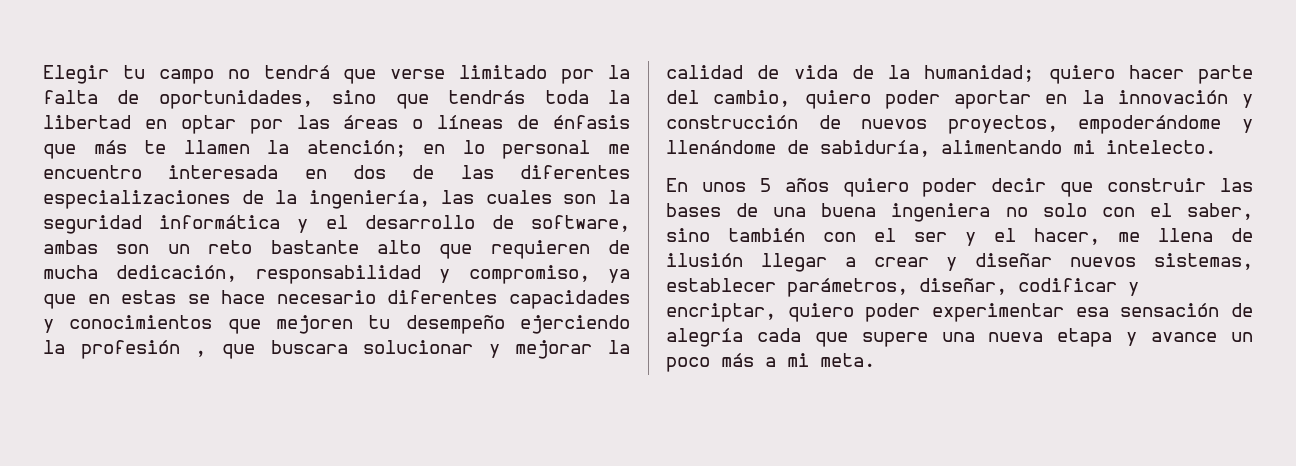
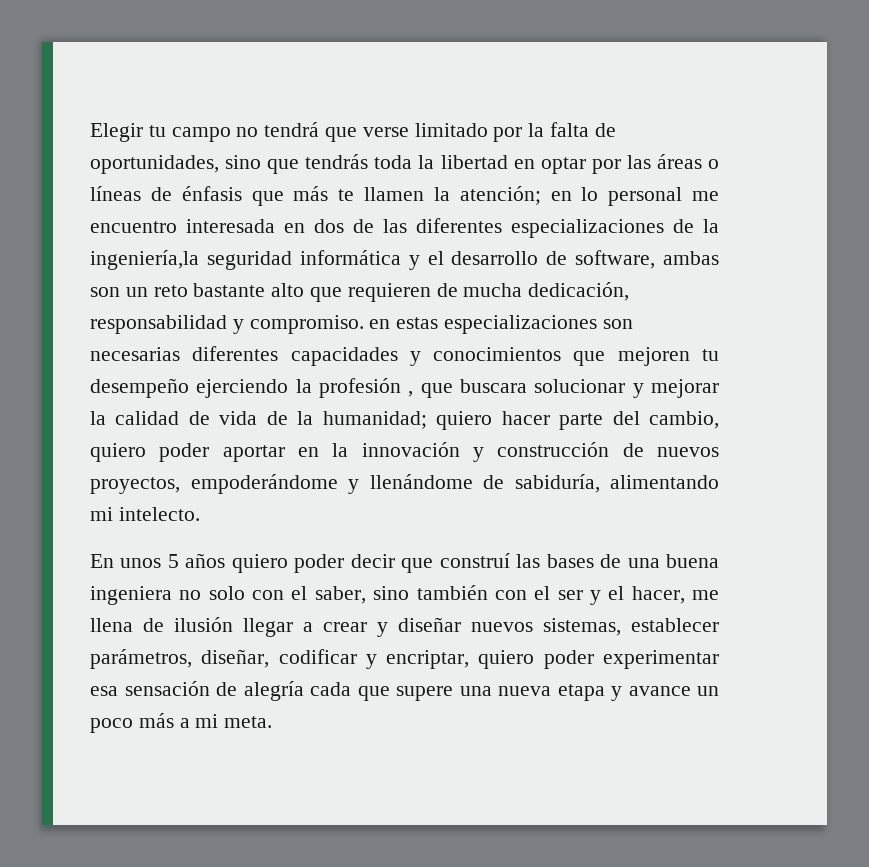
- en lo personal me encuentro interesada en dos de las diferentes especializaciones de la ingeniería, las cuales son la seguridad informática y el desarrollo de software, ambas son un reto bastante alto que requieren de mucha dedicación, responsabilidad y compromiso, ya que en estas se hace necesario diferentes capacidades y conocimientos que mejoren tu desempeño ejerciendo la profesión , que buscara solucionar y mejorar la calidad de vida de la humanidad;
+ en lo personal me encuentro interesada en dos de las diferentes especializaciones de la ingeniería,la seguridad informática y el desarrollo de software, ambas son un reto bastante alto que requieren de mucha dedicación, responsabilidad y compromiso. en estas especializaciones son necesarias diferentes capacidades y conocimientos que mejoren tu desempeño ejerciendo la profesión , que buscara solucionar y mejorar la calidad de vida de la humanidad;
- En unos 5 años quiero poder decir que construir las bases de una buena ingeniera no solo con el saber, sino también con el ser y el hacer, me llena de ilusión llegar a crear y diseñar nuevos sistemas, establecer parámetros, diseñar, codificar y encriptar, quiero poder experimentar esa sensación de alegría cada que supere una nueva etapa y avance un poco más a mi meta.
+ En unos 5 años quiero poder decir que construí las bases de una buena ingeniera no solo con el saber, sino también con el ser y el hacer, me llena de ilusión llegar a crear y diseñar nuevos sistemas, establecer parámetros, diseñar, codificar y encriptar, quiero poder experimentar esa sensación de alegría cada que supere una nueva etapa y avance un poco más a mi meta.

